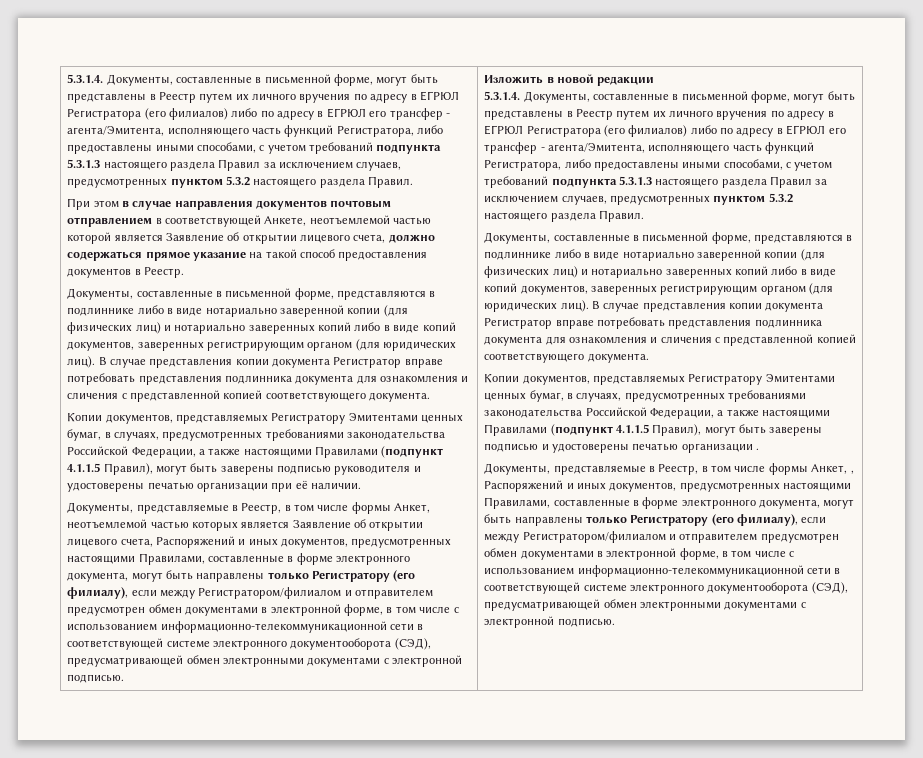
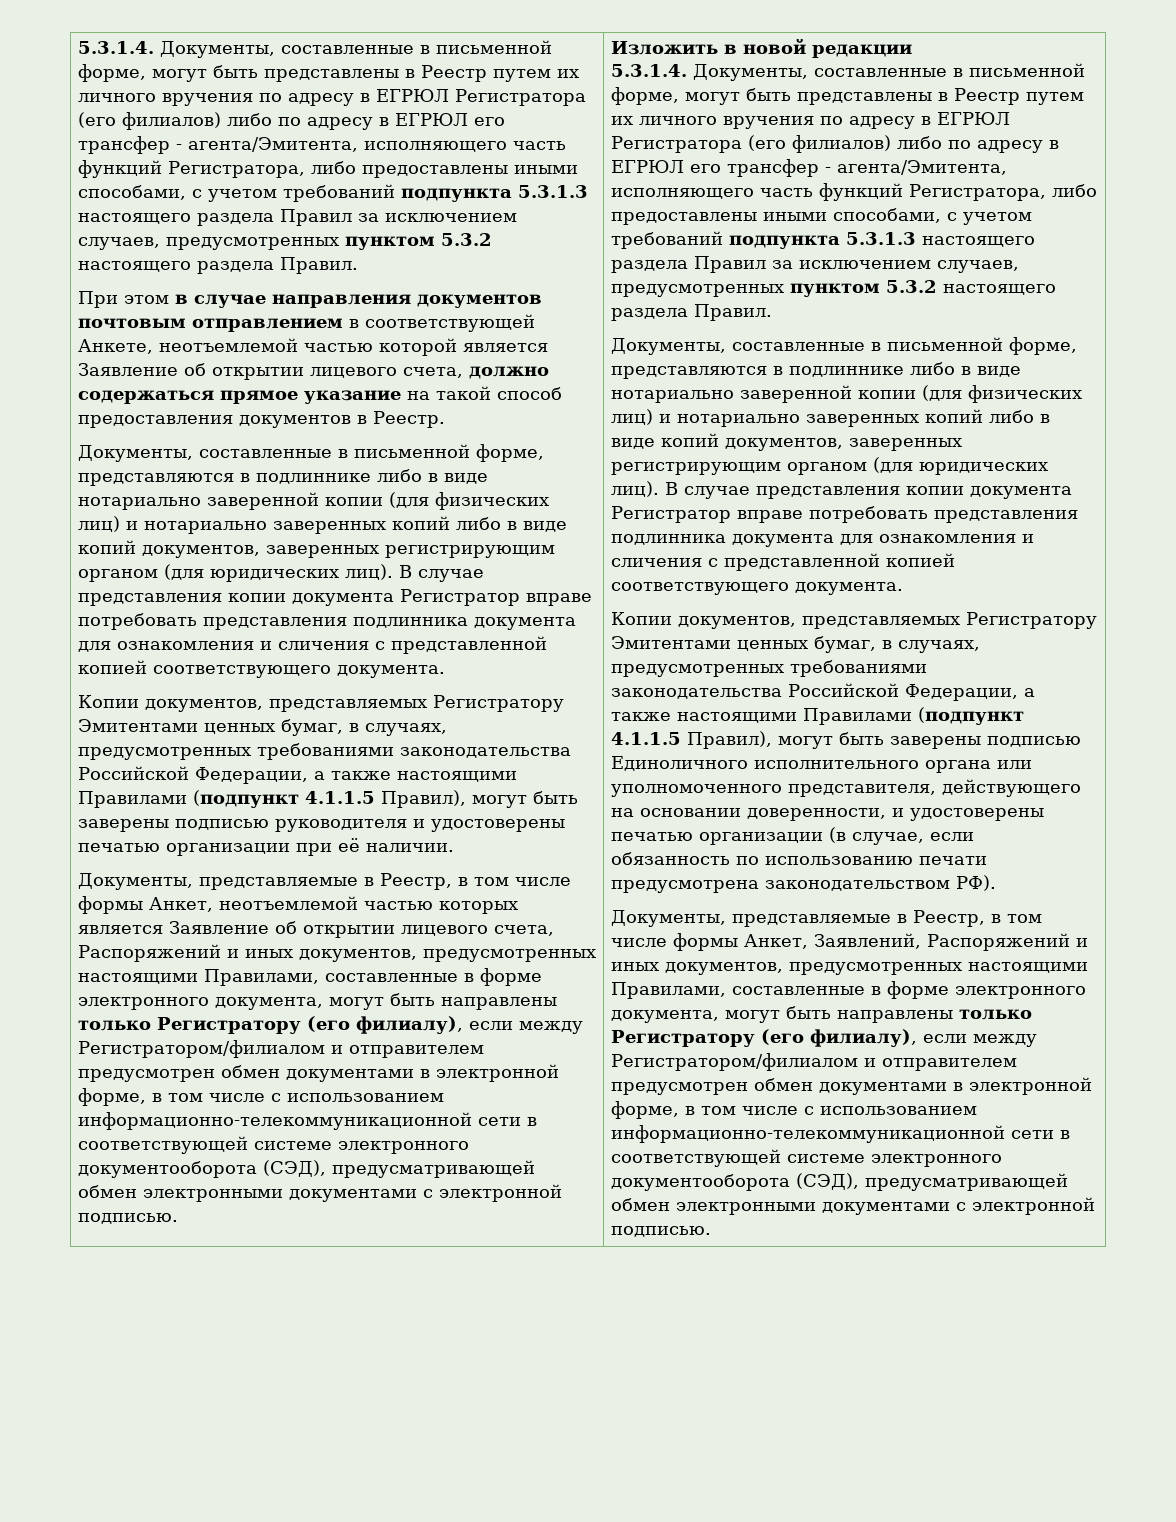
- Копии документов, представляемых Регистратору Эмитентами ценных бумаг, в случаях, предусмотренных требованиями законодательства Российской Федерации, а также настоящими Правилами (подпункт 4.1.1.5 Правил), могут быть заверены подписью и удостоверены печатью организации .
- Документы, представляемые в Реестр, в том числе формы Анкет, , Распоряжений и иных документов, предусмотренных настоящими Правилами, составленные в форме электронного документа, могут быть направлены только Регистратору (его филиалу), если между Регистратором/филиалом и отправителем предусмотрен обмен документами в электронной форме, в том числе с использованием информационно-телекоммуникационной сети в соответствующей системе электронного документооборота (СЭД), предусматривающей обмен электронными документами с электронной подписью.
+ Копии документов, представляемых Регистратору Эмитентами ценных бумаг, в случаях, предусмотренных требованиями законодательства Российской Федерации, а также настоящими Правилами (подпункт 4.1.1.5 Правил), могут быть заверены подписью Единоличного исполнительного органа или уполномоченного представителя, действующего на основании доверенности, и удостоверены печатью организации (в случае, если обязанность по использованию печати предусмотрена законодательством РФ).
+ Документы, представляемые в Реестр, в том числе формы Анкет, Заявлений, Распоряжений и иных документов, предусмотренных настоящими Правилами, составленные в форме электронного документа, могут быть направлены только Регистратору (его филиалу), если между Регистратором/филиалом и отправителем предусмотрен обмен документами в электронной форме, в том числе с использованием информационно-телекоммуникационной сети в соответствующей системе электронного документооборота (СЭД), предусматривающей обмен электронными документами с электронной подписью.

